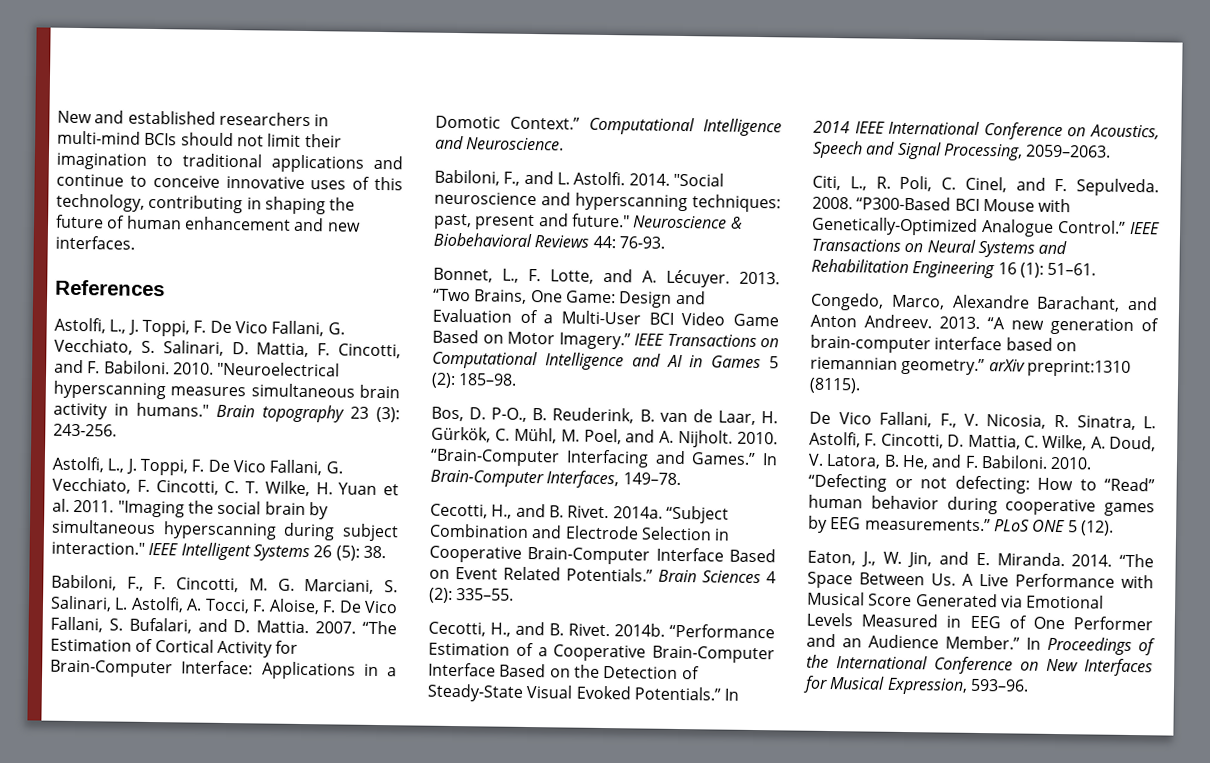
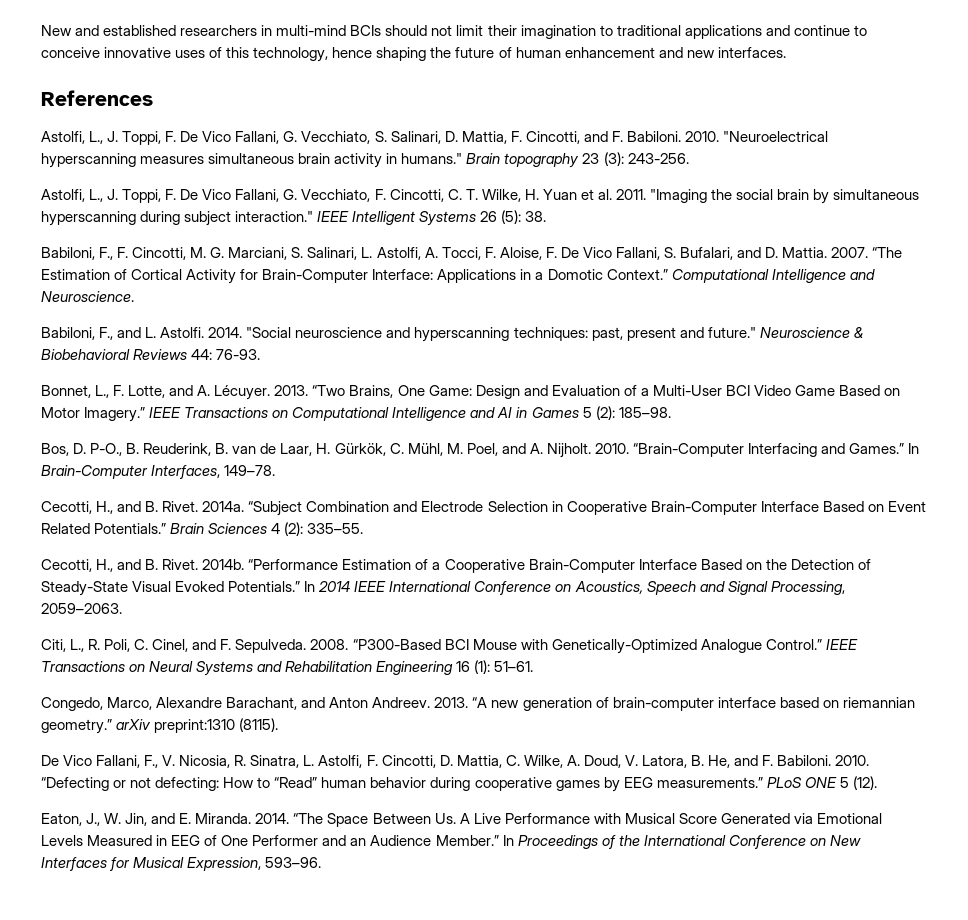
- New and established researchers in multi-mind BCIs should not limit their imagination to traditional applications and continue to conceive innovative uses of this technology, contributing in shaping the future of human enhancement and new interfaces.
+ New and established researchers in multi-mind BCIs should not limit their imagination to traditional applications and continue to conceive innovative uses of this technology, hence shaping the future of human enhancement and new interfaces.

